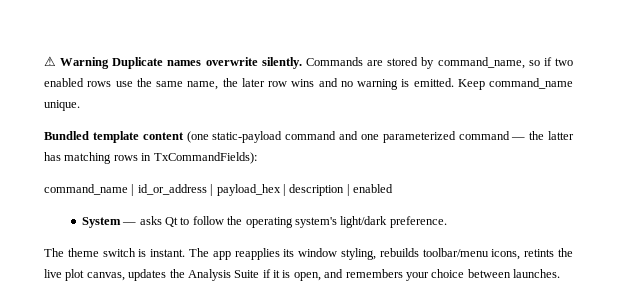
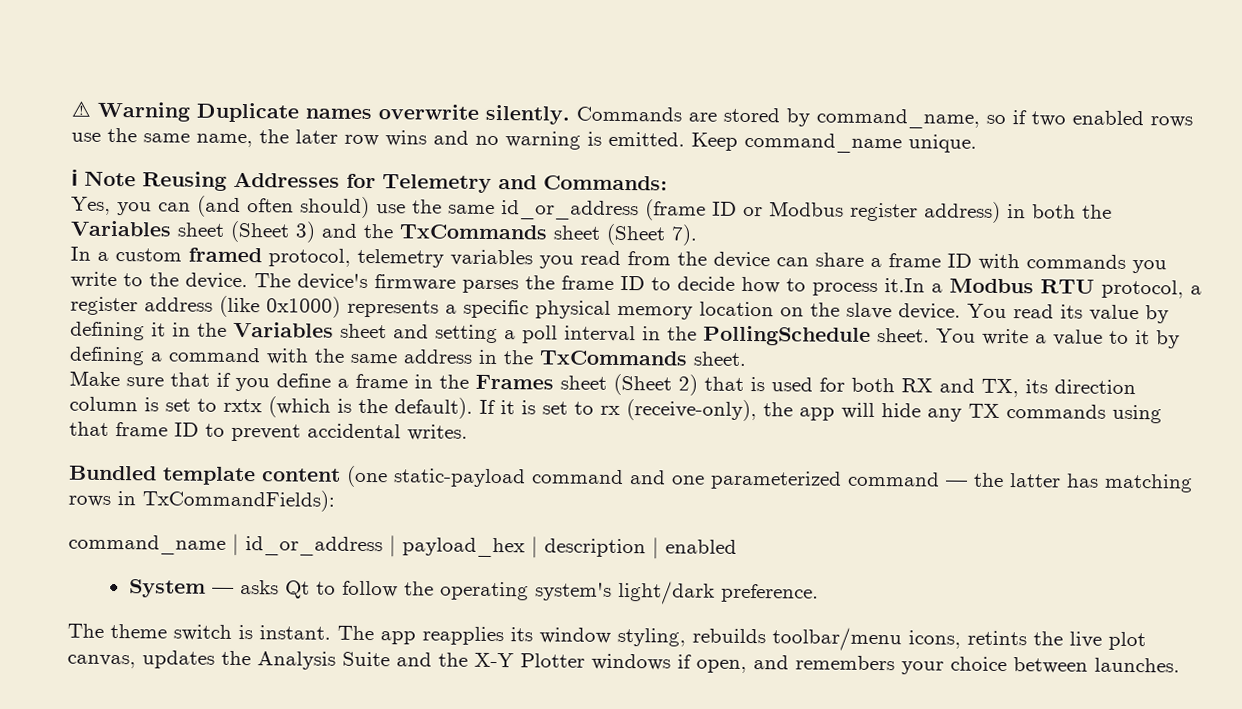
+ ℹ Note Reusing Addresses for Telemetry and Commands:
+ Yes, you can (and often should) use the same id_or_address (frame ID or Modbus register address) in both the Variables sheet (Sheet 3) and the TxCommands sheet (Sheet 7).
+ In a custom framed protocol, telemetry variables you read from the device can share a frame ID with commands you write to the device. The device's firmware parses the frame ID to decide how to process it.In a Modbus RTU protocol, a register address (like 0x1000) represents a specific physical memory location on the slave device. You read its value by defining it in the Variables sheet and setting a poll interval in the PollingSchedule sheet. You write a value to it by defining a command with the same address in the TxCommands sheet.
+ Make sure that if you define a frame in the Frames sheet (Sheet 2) that is used for both RX and TX, its direction column is set to rxtx (which is the default). If it is set to rx (receive-only), the app will hide any TX commands using that frame ID to prevent accidental writes.
- The app reapplies its window styling, rebuilds toolbar/menu icons, retints the live plot canvas, updates the Analysis Suite if it is open, and remembers your choice between launches.
+ The app reapplies its window styling, rebuilds toolbar/menu icons, retints the live plot canvas, updates the Analysis Suite and the X-Y Plotter windows if open, and remembers your choice between launches.

